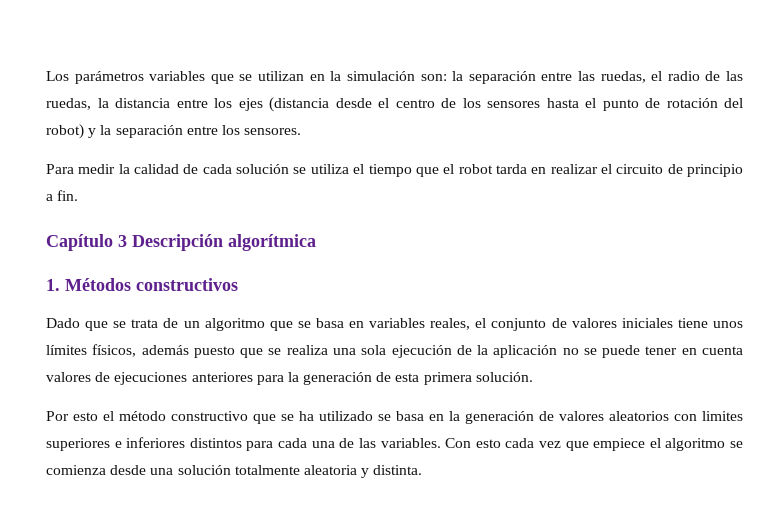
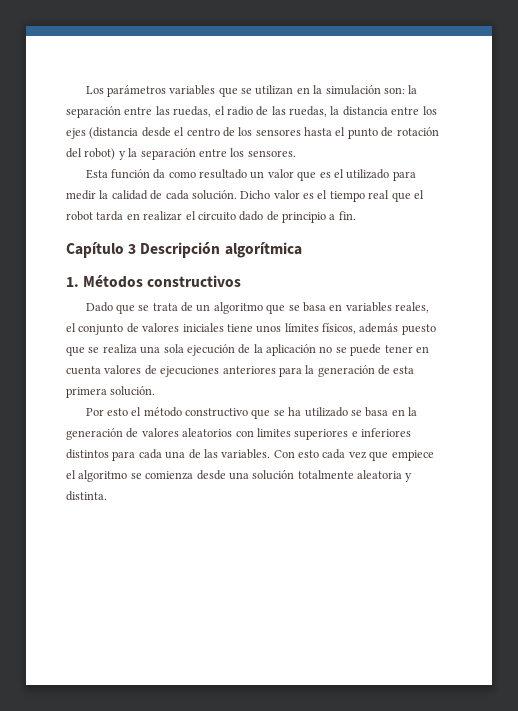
- Para medir la calidad de cada solución se utiliza el tiempo que el robot tarda en realizar el circuito de principio a fin.
+ Esta función da como resultado un valor que es el utilizado para medir la calidad de cada solución. Dicho valor es el tiempo real que el robot tarda en realizar el circuito dado de principio a fin.

